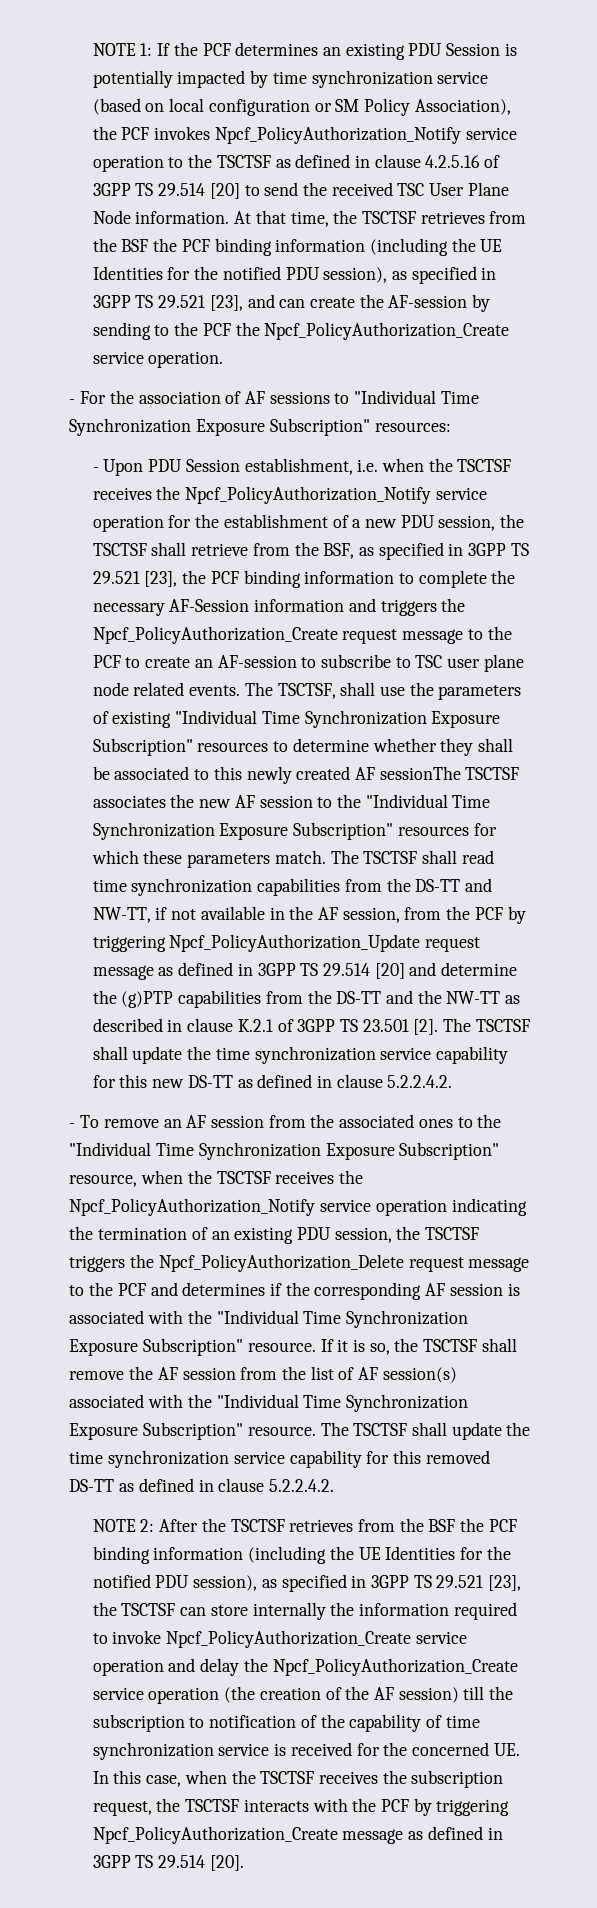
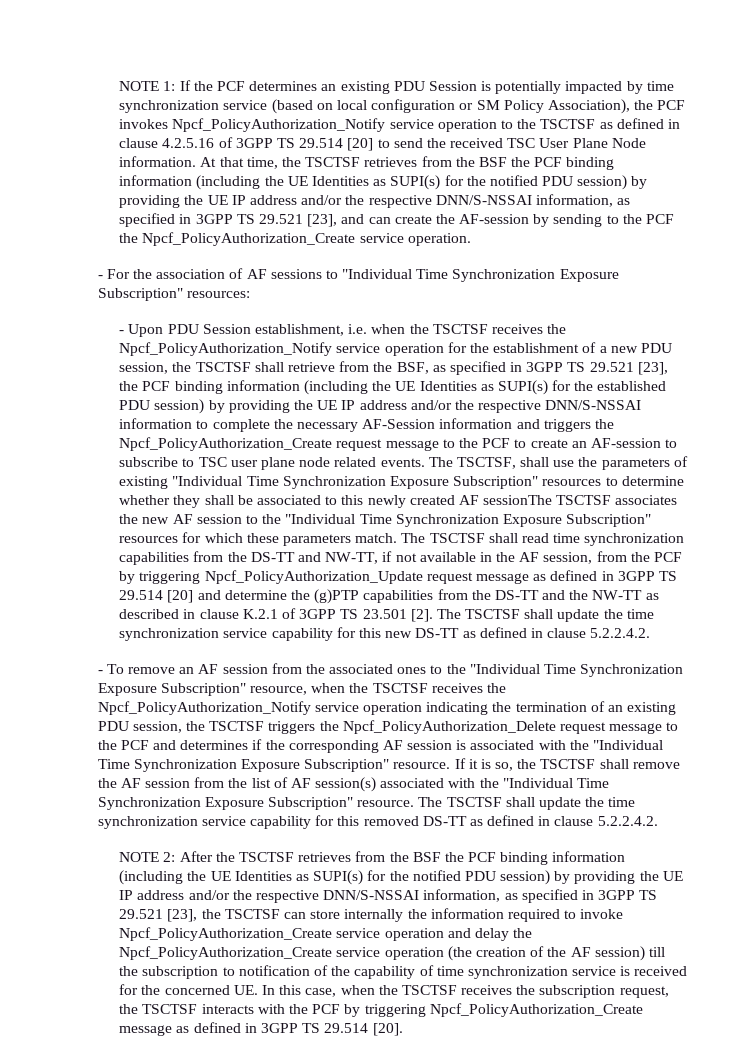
- At that time, the TSCTSF retrieves from the BSF the PCF binding information (including the UE Identities for the notified PDU session), as specified in 3GPP TS 29.521 [23], and can create the AF-session by sending to the PCF the Npcf_PolicyAuthorization_Create service operation.
+ At that time, the TSCTSF retrieves from the BSF the PCF binding information (including the UE Identities as SUPI(s) for the notified PDU session) by providing the UE IP address and/or the respective DNN/S-NSSAI information, as specified in 3GPP TS 29.521 [23], and can create the AF-session by sending to the PCF the Npcf_PolicyAuthorization_Create service operation.
- - Upon PDU Session establishment, i.e. when the TSCTSF receives the Npcf_PolicyAuthorization_Notify service operation for the establishment of a new PDU session, the TSCTSF shall retrieve from the BSF, as specified in 3GPP TS 29.521 [23], the PCF binding information to complete the necessary AF-Session information and triggers the Npcf_PolicyAuthorization_Create request message to the PCF to create an AF-session to subscribe to TSC user plane node related events.
+ - Upon PDU Session establishment, i.e. when the TSCTSF receives the Npcf_PolicyAuthorization_Notify service operation for the establishment of a new PDU session, the TSCTSF shall retrieve from the BSF, as specified in 3GPP TS 29.521 [23], the PCF binding information (including the UE Identities as SUPI(s) for the established PDU session) by providing the UE IP address and/or the respective DNN/S-NSSAI information to complete the necessary AF-Session information and triggers the Npcf_PolicyAuthorization_Create request message to the PCF to create an AF-session to subscribe to TSC user plane node related events.
- After the TSCTSF retrieves from the BSF the PCF binding information (including the UE Identities for the notified PDU session), as specified in 3GPP TS 29.521 [23], the TSCTSF can store internally the information required to invoke Npcf_PolicyAuthorization_Create service operation and delay the Npcf_PolicyAuthorization_Create service operation (the creation of the AF session) till the subscription to notification of the capability of time synchronization service is received for the concerned UE. In this case, when the TSCTSF receives the subscription request, the TSCTSF interacts with the PCF by triggering Npcf_PolicyAuthorization_Create message as defined in 3GPP TS 29.514 [20].
+ After the TSCTSF retrieves from the BSF the PCF binding information (including the UE Identities as SUPI(s) for the notified PDU session) by providing the UE IP address and/or the respective DNN/S-NSSAI information, as specified in 3GPP TS 29.521 [23], the TSCTSF can store internally the information required to invoke Npcf_PolicyAuthorization_Create service operation and delay the Npcf_PolicyAuthorization_Create service operation (the creation of the AF session) till the subscription to notification of the capability of time synchronization service is received for the concerned UE. In this case, when the TSCTSF receives the subscription request, the TSCTSF interacts with the PCF by triggering Npcf_PolicyAuthorization_Create message as defined in 3GPP TS 29.514 [20].

